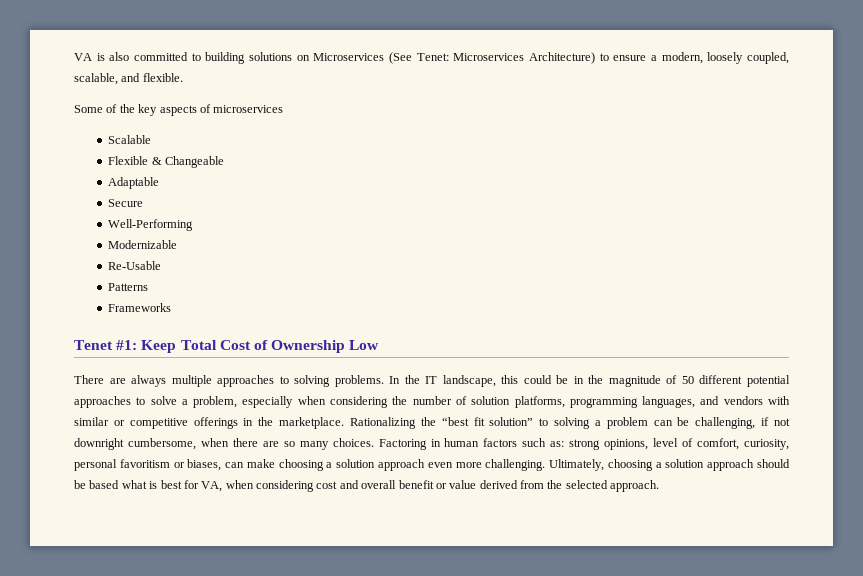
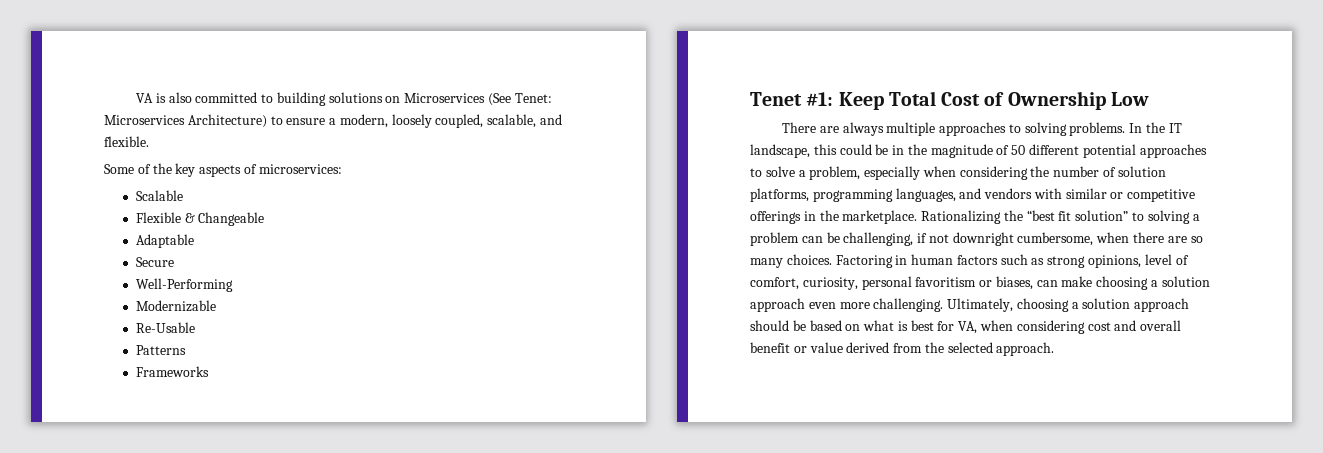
- Some of the key aspects of microservices
+ Some of the key aspects of microservices:
- Factoring in human factors such as: strong opinions, level of comfort, curiosity, personal favoritism or biases, can make choosing a solution approach even more challenging.
+ Factoring in human factors such as strong opinions, level of comfort, curiosity, personal favoritism or biases, can make choosing a solution approach even more challenging.
- Ultimately, choosing a solution approach should be based what is best for VA, when considering cost and overall benefit or value derived from the selected approach.
+ Ultimately, choosing a solution approach should be based on what is best for VA, when considering cost and overall benefit or value derived from the selected approach.

